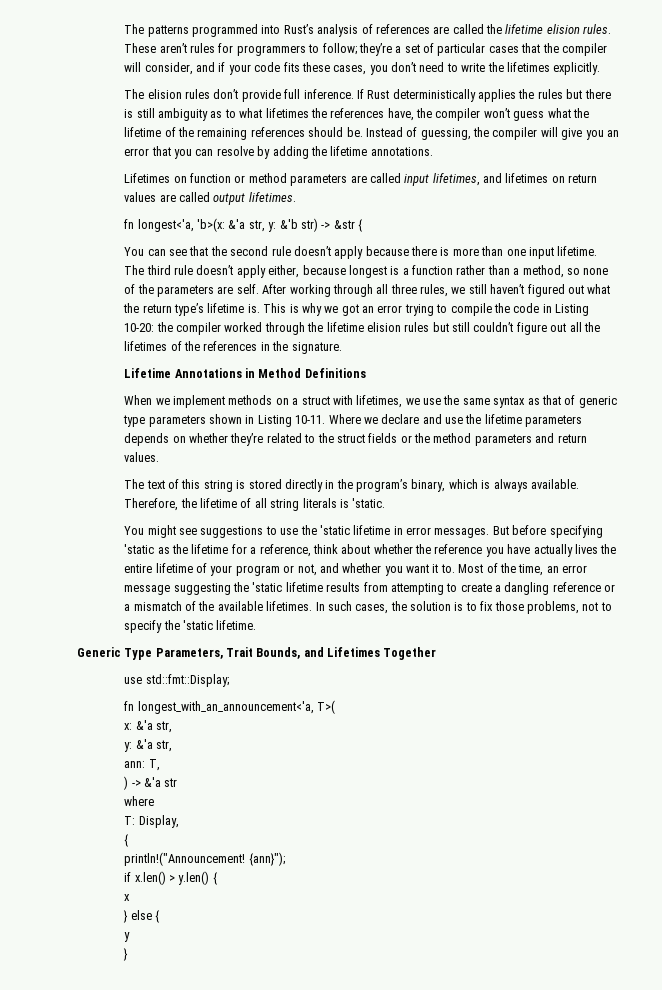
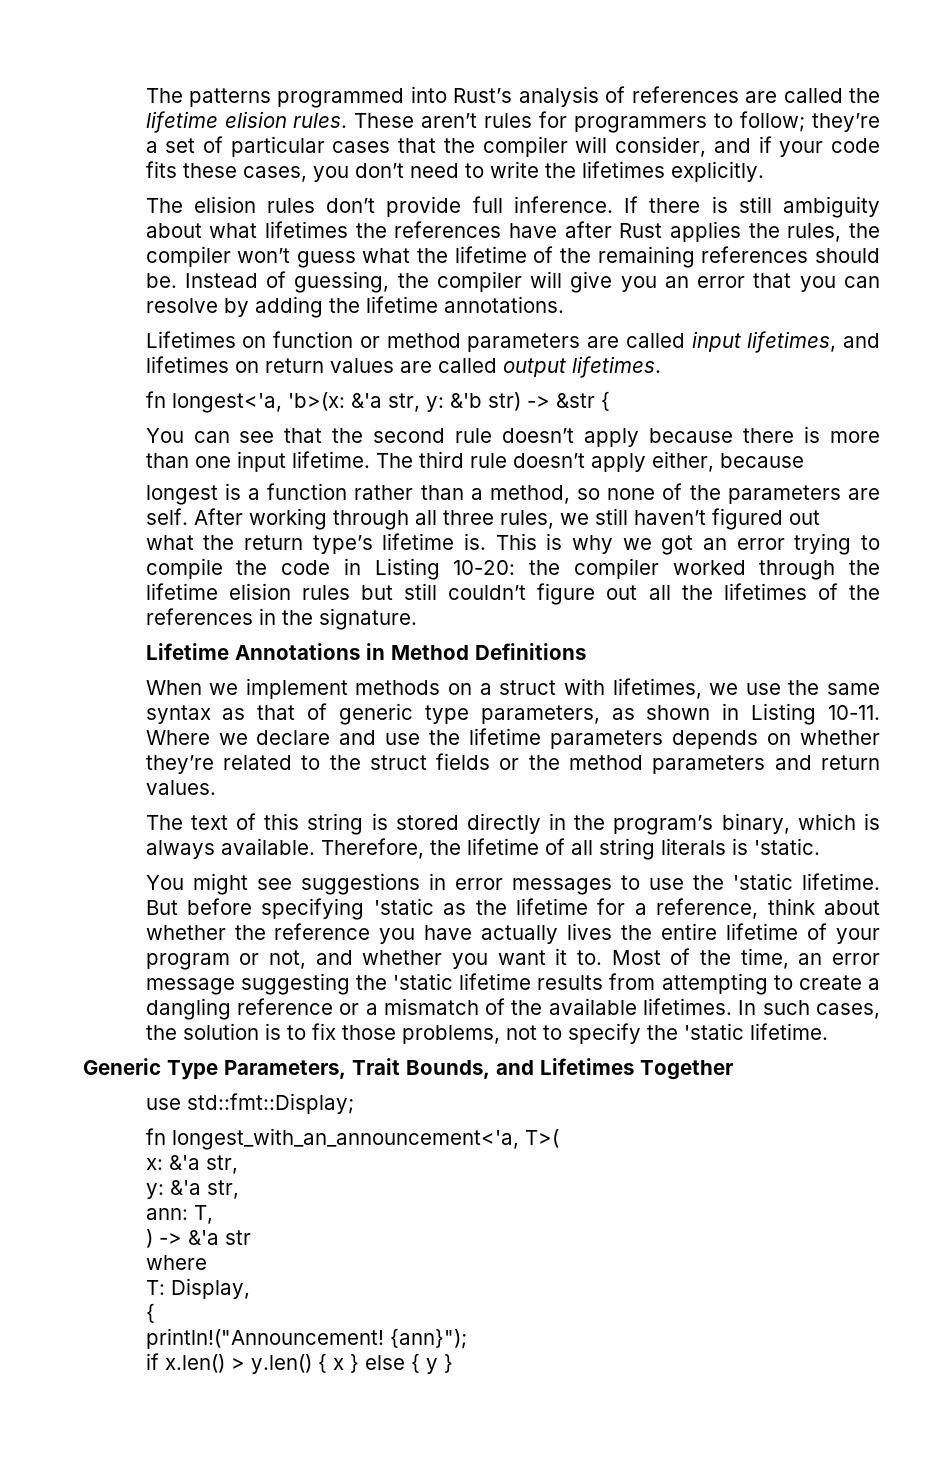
- If Rust deterministically applies the rules but there is still ambiguity as to what lifetimes the references have, the compiler won’t guess what the lifetime of the remaining references should be.
+ If there is still ambiguity about what lifetimes the references have after Rust applies the rules, the compiler won’t guess what the lifetime of the remaining references should be.
- The third rule doesn’t apply either, because longest is a function rather than a method, so none of the parameters are self.
+ The third rule doesn’t apply either, because
+ longest is a function rather than a method, so none of the parameters are self.
- After working through all three rules, we still haven’t figured out what the return type’s lifetime is.
+ After working through all three rules, we still haven’t figured out
+ what the return type’s lifetime is.
- When we implement methods on a struct with lifetimes, we use the same syntax as that of generic type parameters shown in Listing 10-11.
+ When we implement methods on a struct with lifetimes, we use the same syntax as that of generic type parameters, as shown in Listing 10-11.
- You might see suggestions to use the 'static lifetime in error messages.
+ You might see suggestions in error messages to use the 'static lifetime.
- if x.len() > y.len() {
- x
- } else {
- y
- }
+ if x.len() > y.len() { x } else { y }

